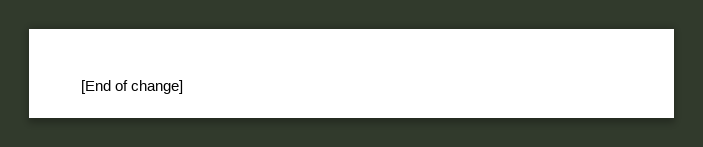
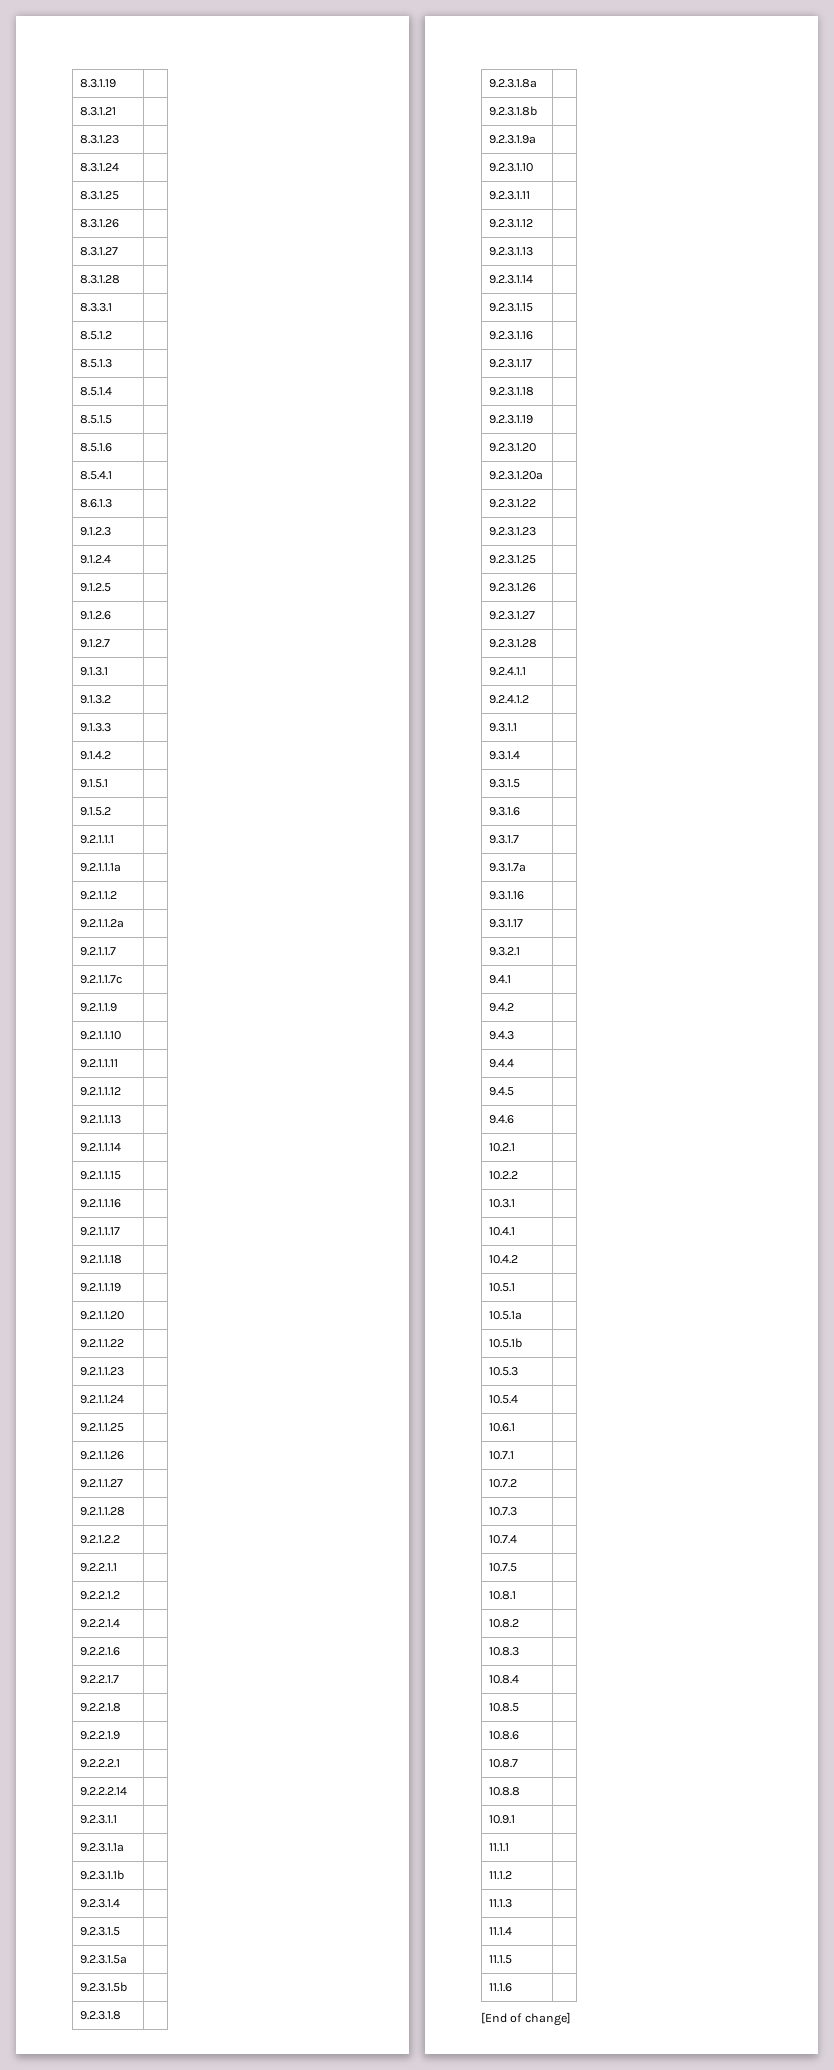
+ 8.3.1.19 |
+ 8.3.1.21 |
+ 8.3.1.23 |
+ 8.3.1.24 |
+ 8.3.1.25 |
+ 8.3.1.26 |
+ 8.3.1.27 |
+ 8.3.1.28 |
+ 8.3.3.1 |
+ 8.5.1.2 |
+ 8.5.1.3 |
+ 8.5.1.4 |
+ 8.5.1.5 |
+ 8.5.1.6 |
+ 8.5.4.1 |
+ 8.6.1.3 |
+ 9.1.2.3 |
+ 9.1.2.4 |
+ 9.1.2.5 |
+ 9.1.2.6 |
+ 9.1.2.7 |
+ 9.1.3.1 |
+ 9.1.3.2 |
+ 9.1.3.3 |
+ 9.1.4.2 |
+ 9.1.5.1 |
+ 9.1.5.2 |
+ 9.2.1.1.1 |
+ 9.2.1.1.1a |
+ 9.2.1.1.2 |
+ 9.2.1.1.2a |
+ 9.2.1.1.7 |
+ 9.2.1.1.7c |
+ 9.2.1.1.9 |
+ 9.2.1.1.10 |
+ 9.2.1.1.11 |
+ 9.2.1.1.12 |
+ 9.2.1.1.13 |
+ 9.2.1.1.14 |
+ 9.2.1.1.15 |
+ 9.2.1.1.16 |
+ 9.2.1.1.17 |
+ 9.2.1.1.18 |
+ 9.2.1.1.19 |
+ 9.2.1.1.20 |
+ 9.2.1.1.22 |
+ 9.2.1.1.23 |
+ 9.2.1.1.24 |
+ 9.2.1.1.25 |
+ 9.2.1.1.26 |
+ 9.2.1.1.27 |
+ 9.2.1.1.28 |
+ 9.2.1.2.2 |
+ 9.2.2.1.1 |
+ 9.2.2.1.2 |
+ 9.2.2.1.4 |
+ 9.2.2.1.6 |
+ 9.2.2.1.7 |
+ 9.2.2.1.8 |
+ 9.2.2.1.9 |
+ 9.2.2.2.1 |
+ 9.2.2.2.14 |
+ 9.2.3.1.1 |
+ 9.2.3.1.1a |
+ 9.2.3.1.1b |
+ 9.2.3.1.4 |
+ 9.2.3.1.5 |
+ 9.2.3.1.5a |
+ 9.2.3.1.5b |
+ 9.2.3.1.8 |
+ 9.2.3.1.8a |
+ 9.2.3.1.8b |
+ 9.2.3.1.9a |
+ 9.2.3.1.10 |
+ 9.2.3.1.11 |
+ 9.2.3.1.12 |
+ 9.2.3.1.13 |
+ 9.2.3.1.14 |
+ 9.2.3.1.15 |
+ 9.2.3.1.16 |
+ 9.2.3.1.17 |
+ 9.2.3.1.18 |
+ 9.2.3.1.19 |
+ 9.2.3.1.20 |
+ 9.2.3.1.20a |
+ 9.2.3.1.22 |
+ 9.2.3.1.23 |
+ 9.2.3.1.25 |
+ 9.2.3.1.26 |
+ 9.2.3.1.27 |
+ 9.2.3.1.28 |
+ 9.2.4.1.1 |
+ 9.2.4.1.2 |
+ 9.3.1.1 |
+ 9.3.1.4 |
+ 9.3.1.5 |
+ 9.3.1.6 |
+ 9.3.1.7 |
+ 9.3.1.7a |
+ 9.3.1.16 |
+ 9.3.1.17 |
+ 9.3.2.1 |
+ 9.4.1 |
+ 9.4.2 |
+ 9.4.3 |
+ 9.4.4 |
+ 9.4.5 |
+ 9.4.6 |
+ 10.2.1 |
+ 10.2.2 |
+ 10.3.1 |
+ 10.4.1 |
+ 10.4.2 |
+ 10.5.1 |
+ 10.5.1a |
+ 10.5.1b |
+ 10.5.3 |
+ 10.5.4 |
+ 10.6.1 |
+ 10.7.1 |
+ 10.7.2 |
+ 10.7.3 |
+ 10.7.4 |
+ 10.7.5 |
+ 10.8.1 |
+ 10.8.2 |
+ 10.8.3 |
+ 10.8.4 |
+ 10.8.5 |
+ 10.8.6 |
+ 10.8.7 |
+ 10.8.8 |
+ 10.9.1 |
+ 11.1.1 |
+ 11.1.2 |
+ 11.1.3 |
+ 11.1.4 |
+ 11.1.5 |
+ 11.1.6 |

